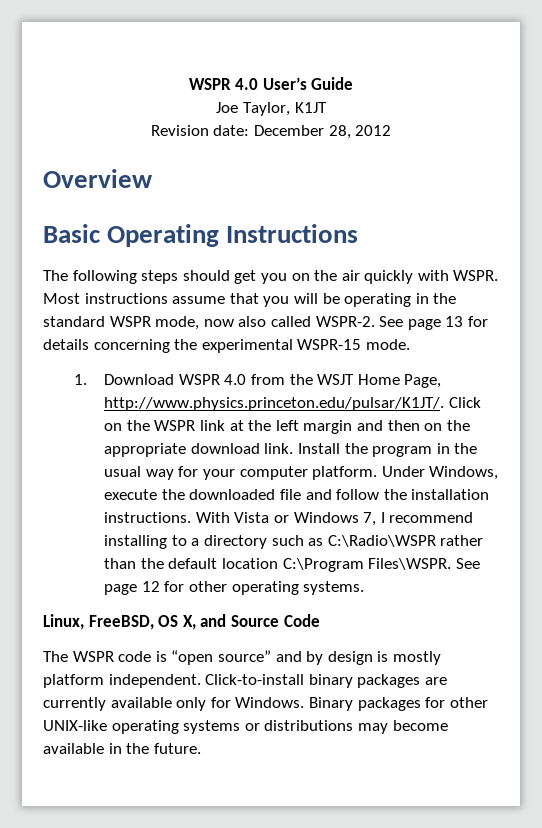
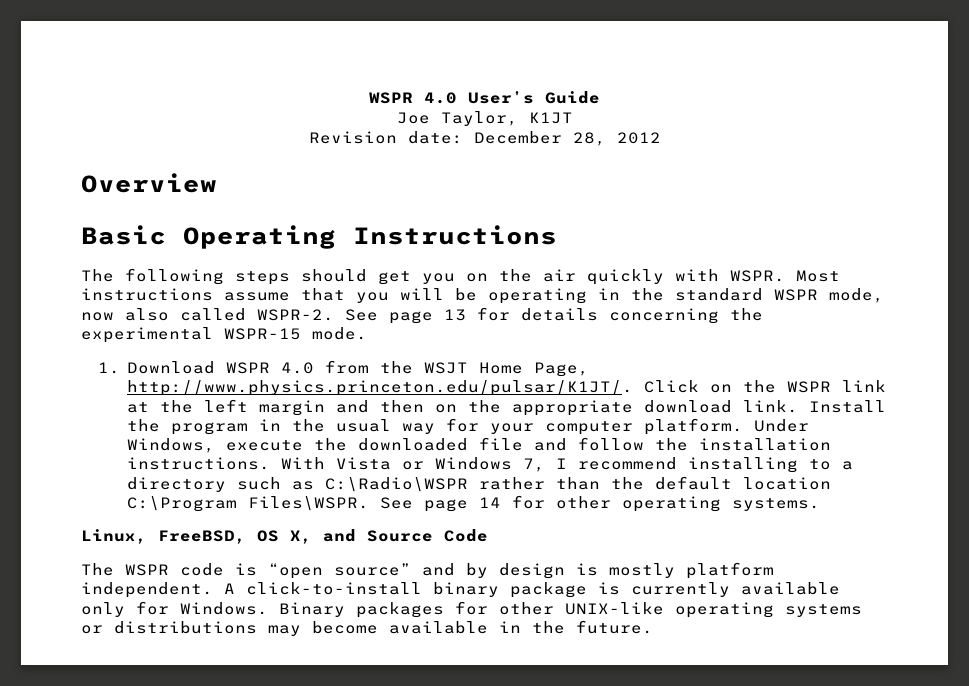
- See page 12 for other operating systems.
+ See page 14 for other operating systems.
- Click-to-install binary packages are currently available only for Windows.
+ A click-to-install binary package is currently available only for Windows.

